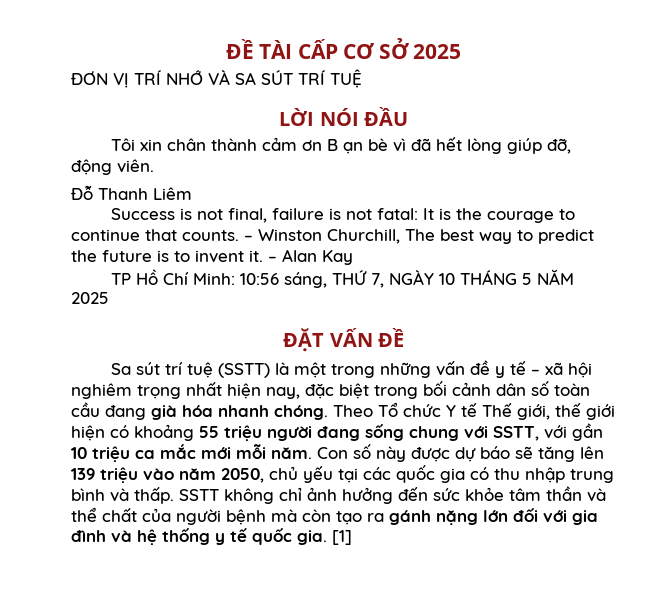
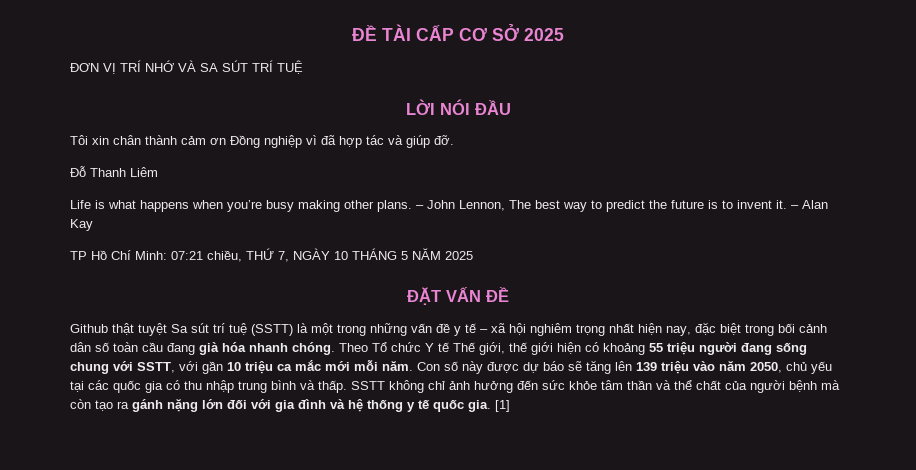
- Tôi xin chân thành cảm ơn B ạn bè vì đã hết lòng giúp đỡ, động viên.
+ Tôi xin chân thành cảm ơn Đồng nghiệp vì đã hợp tác và giúp đỡ.
  Đỗ Thanh Liêm
- Success is not final, failure is not fatal: It is the courage to continue that counts. – Winston Churchill, The best way to predict the future is to invent it.
+ Life is what happens when you’re busy making other plans. – John Lennon, The best way to predict the future is to invent it.
- TP Hồ Chí Minh: 10:56 sáng, THỨ 7, NGÀY 10 THÁNG 5 NĂM 2025
+ TP Hồ Chí Minh: 07:21 chiều, THỨ 7, NGÀY 10 THÁNG 5 NĂM 2025
- Sa sút trí tuệ (SSTT) là một trong những vấn đề y tế – xã hội nghiêm trọng nhất hiện nay, đặc biệt trong bối cảnh dân số toàn cầu đang già hóa nhanh chóng.
+ Github thật tuyệt Sa sút trí tuệ (SSTT) là một trong những vấn đề y tế – xã hội nghiêm trọng nhất hiện nay, đặc biệt trong bối cảnh dân số toàn cầu đang già hóa nhanh chóng.

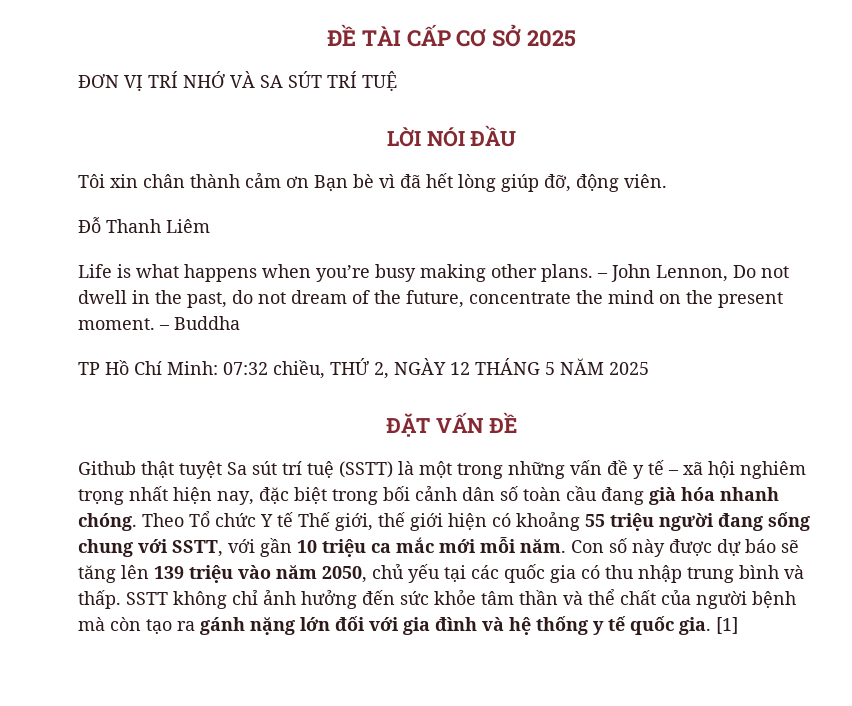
- Tôi xin chân thành cảm ơn Đồng nghiệp vì đã hợp tác và giúp đỡ.
+ Tôi xin chân thành cảm ơn Bạn bè vì đã hết lòng giúp đỡ, động viên.
- – John Lennon, The best way to predict the future is to invent it. – Alan Kay
+ – John Lennon, Do not dwell in the past, do not dream of the future, concentrate the mind on the present moment. – Buddha
- TP Hồ Chí Minh: 07:21 chiều, THỨ 7, NGÀY 10 THÁNG 5 NĂM 2025
+ TP Hồ Chí Minh: 07:32 chiều, THỨ 2, NGÀY 12 THÁNG 5 NĂM 2025

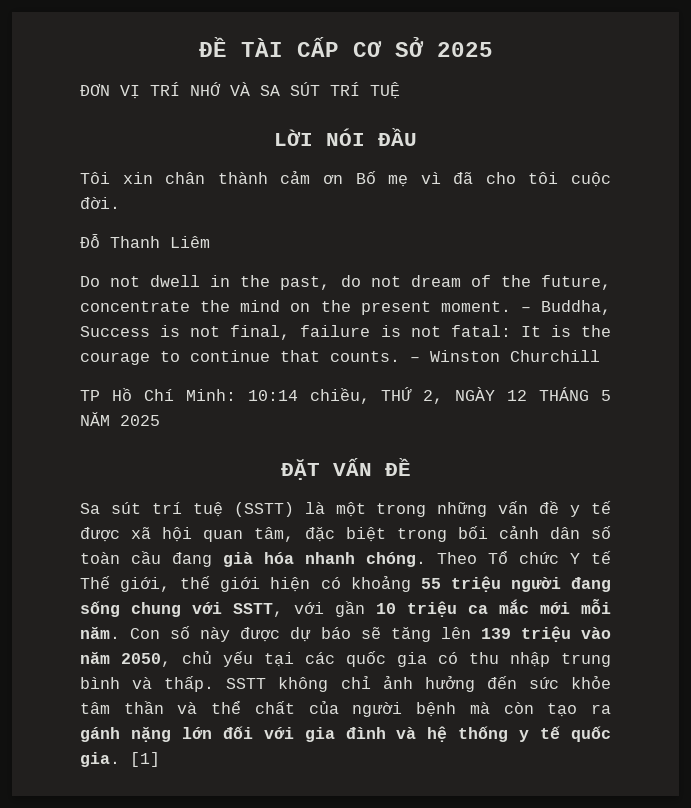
- Tôi xin chân thành cảm ơn Bạn bè vì đã hết lòng giúp đỡ, động viên.
+ Tôi xin chân thành cảm ơn Bố mẹ vì đã cho tôi cuộc đời.
  Đỗ Thanh Liêm
- Life is what happens when you’re busy making other plans. – John Lennon, Do not dwell in the past, do not dream of the future, concentrate the mind on the present moment.
+ Do not dwell in the past, do not dream of the future, concentrate the mind on the present moment.
- – Buddha
+ – Buddha, Success is not final, failure is not fatal: It is the courage to continue that counts. – Winston Churchill
- TP Hồ Chí Minh: 07:32 chiều, THỨ 2, NGÀY 12 THÁNG 5 NĂM 2025
+ TP Hồ Chí Minh: 10:14 chiều, THỨ 2, NGÀY 12 THÁNG 5 NĂM 2025
- Github thật tuyệt Sa sút trí tuệ (SSTT) là một trong những vấn đề y tế – xã hội nghiêm trọng nhất hiện nay, đặc biệt trong bối cảnh dân số toàn cầu đang già hóa nhanh chóng.
+ Sa sút trí tuệ (SSTT) là một trong những vấn đề y tế được xã hội quan tâm, đặc biệt trong bối cảnh dân số toàn cầu đang già hóa nhanh chóng.

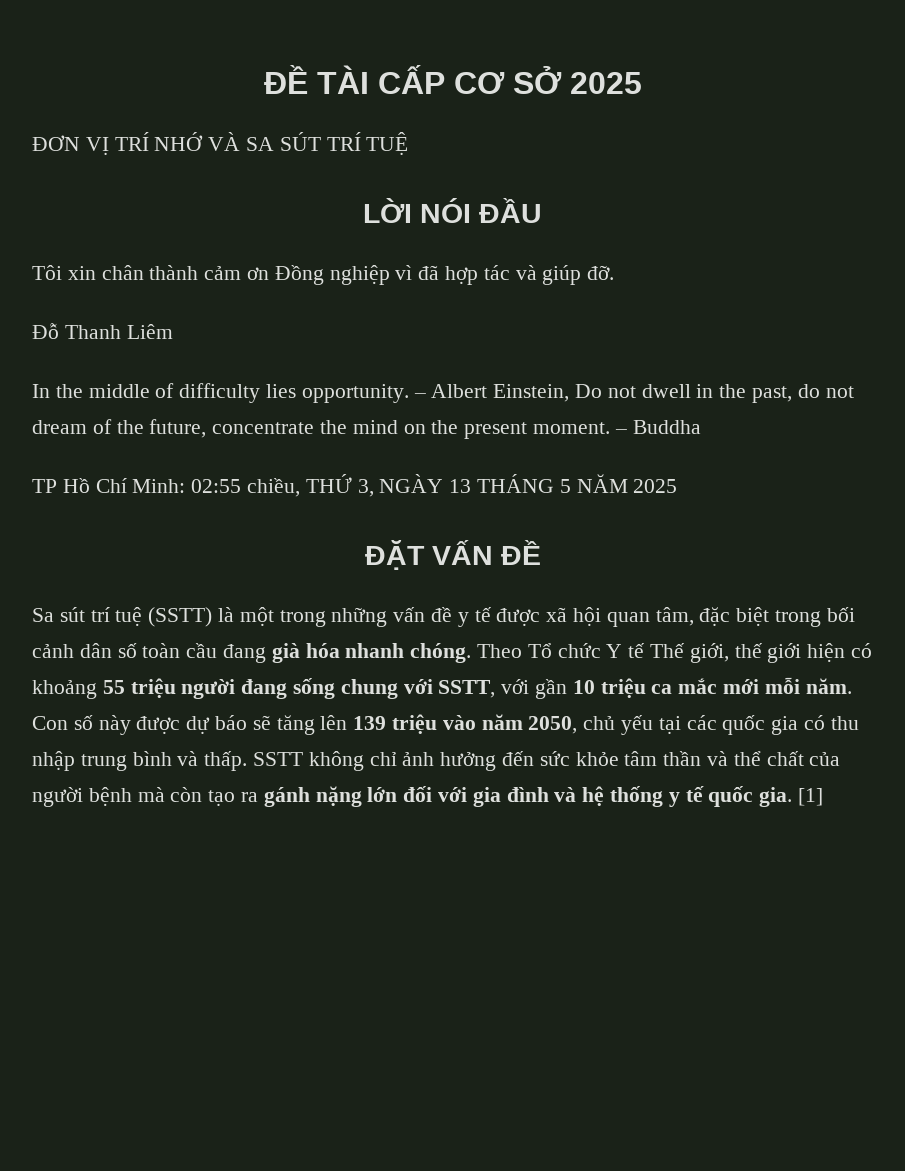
- Tôi xin chân thành cảm ơn Bố mẹ vì đã cho tôi cuộc đời.
+ Tôi xin chân thành cảm ơn Đồng nghiệp vì đã hợp tác và giúp đỡ.
  Đỗ Thanh Liêm
- Do not dwell in the past, do not dream of the future, concentrate the mind on the present moment.
+ In the middle of difficulty lies opportunity. – Albert Einstein, Do not dwell in the past, do not dream of the future, concentrate the mind on the present moment.
- – Buddha, Success is not final, failure is not fatal: It is the courage to continue that counts. – Winston Churchill
+ – Buddha
- TP Hồ Chí Minh: 10:14 chiều, THỨ 2, NGÀY 12 THÁNG 5 NĂM 2025
+ TP Hồ Chí Minh: 02:55 chiều, THỨ 3, NGÀY 13 THÁNG 5 NĂM 2025

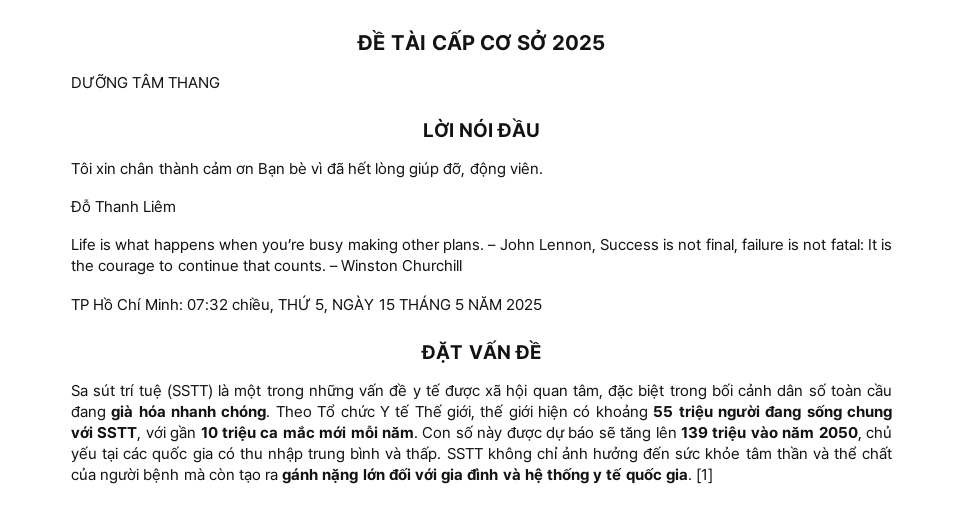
- ĐƠN VỊ TRÍ NHỚ VÀ SA SÚT TRÍ TUỆ
+ DƯỠNG TÂM THANG
- Tôi xin chân thành cảm ơn Đồng nghiệp vì đã hợp tác và giúp đỡ.
+ Tôi xin chân thành cảm ơn Bạn bè vì đã hết lòng giúp đỡ, động viên.
  Đỗ Thanh Liêm
- In the middle of difficulty lies opportunity. – Albert Einstein, Do not dwell in the past, do not dream of the future, concentrate the mind on the present moment. – Buddha
+ Life is what happens when you’re busy making other plans. – John Lennon, Success is not final, failure is not fatal: It is the courage to continue that counts. – Winston Churchill
- TP Hồ Chí Minh: 02:55 chiều, THỨ 3, NGÀY 13 THÁNG 5 NĂM 2025
+ TP Hồ Chí Minh: 07:32 chiều, THỨ 5, NGÀY 15 THÁNG 5 NĂM 2025

